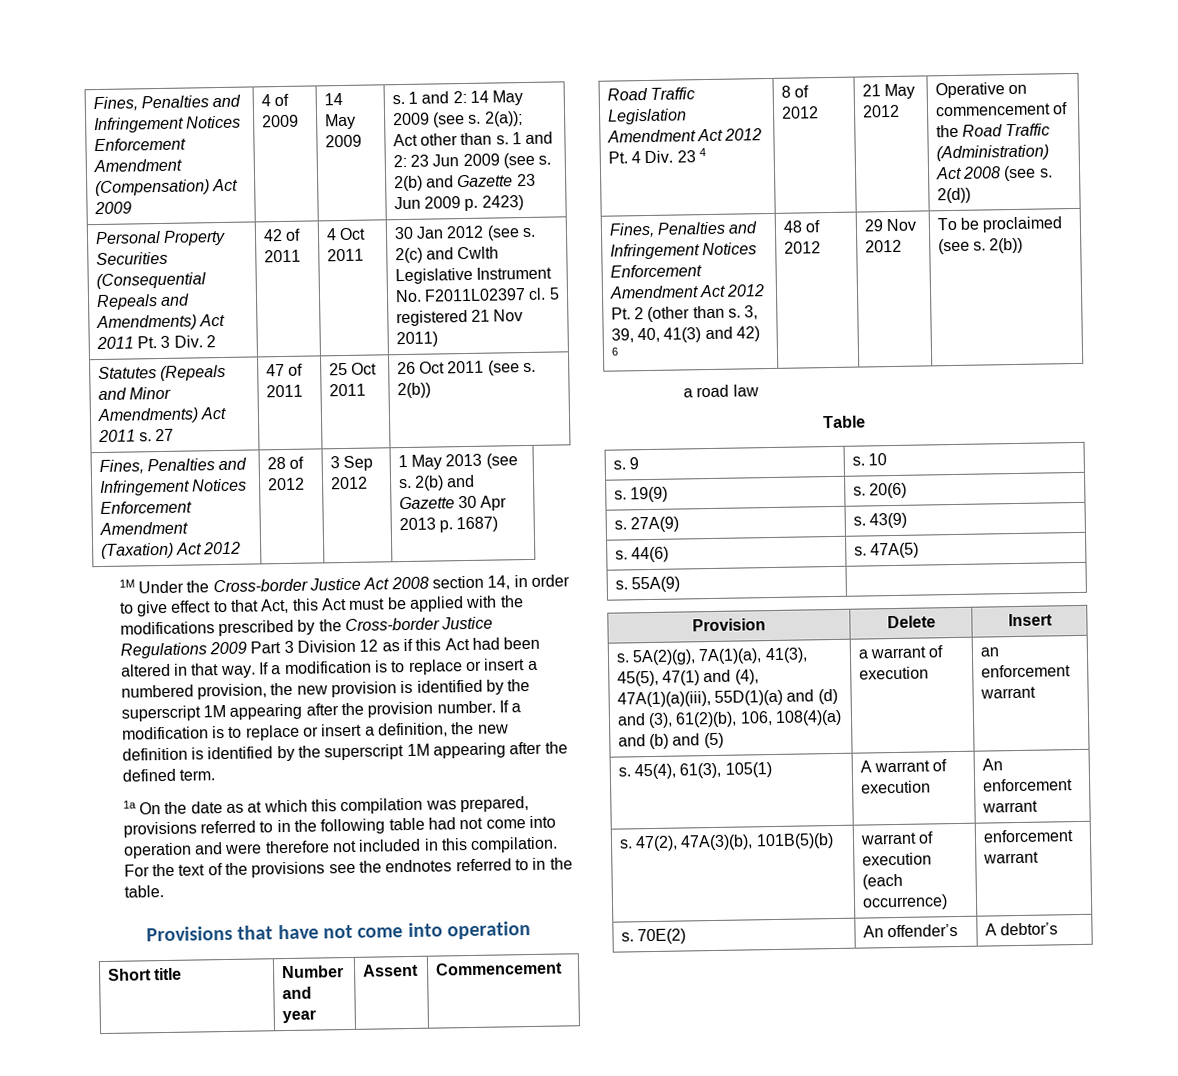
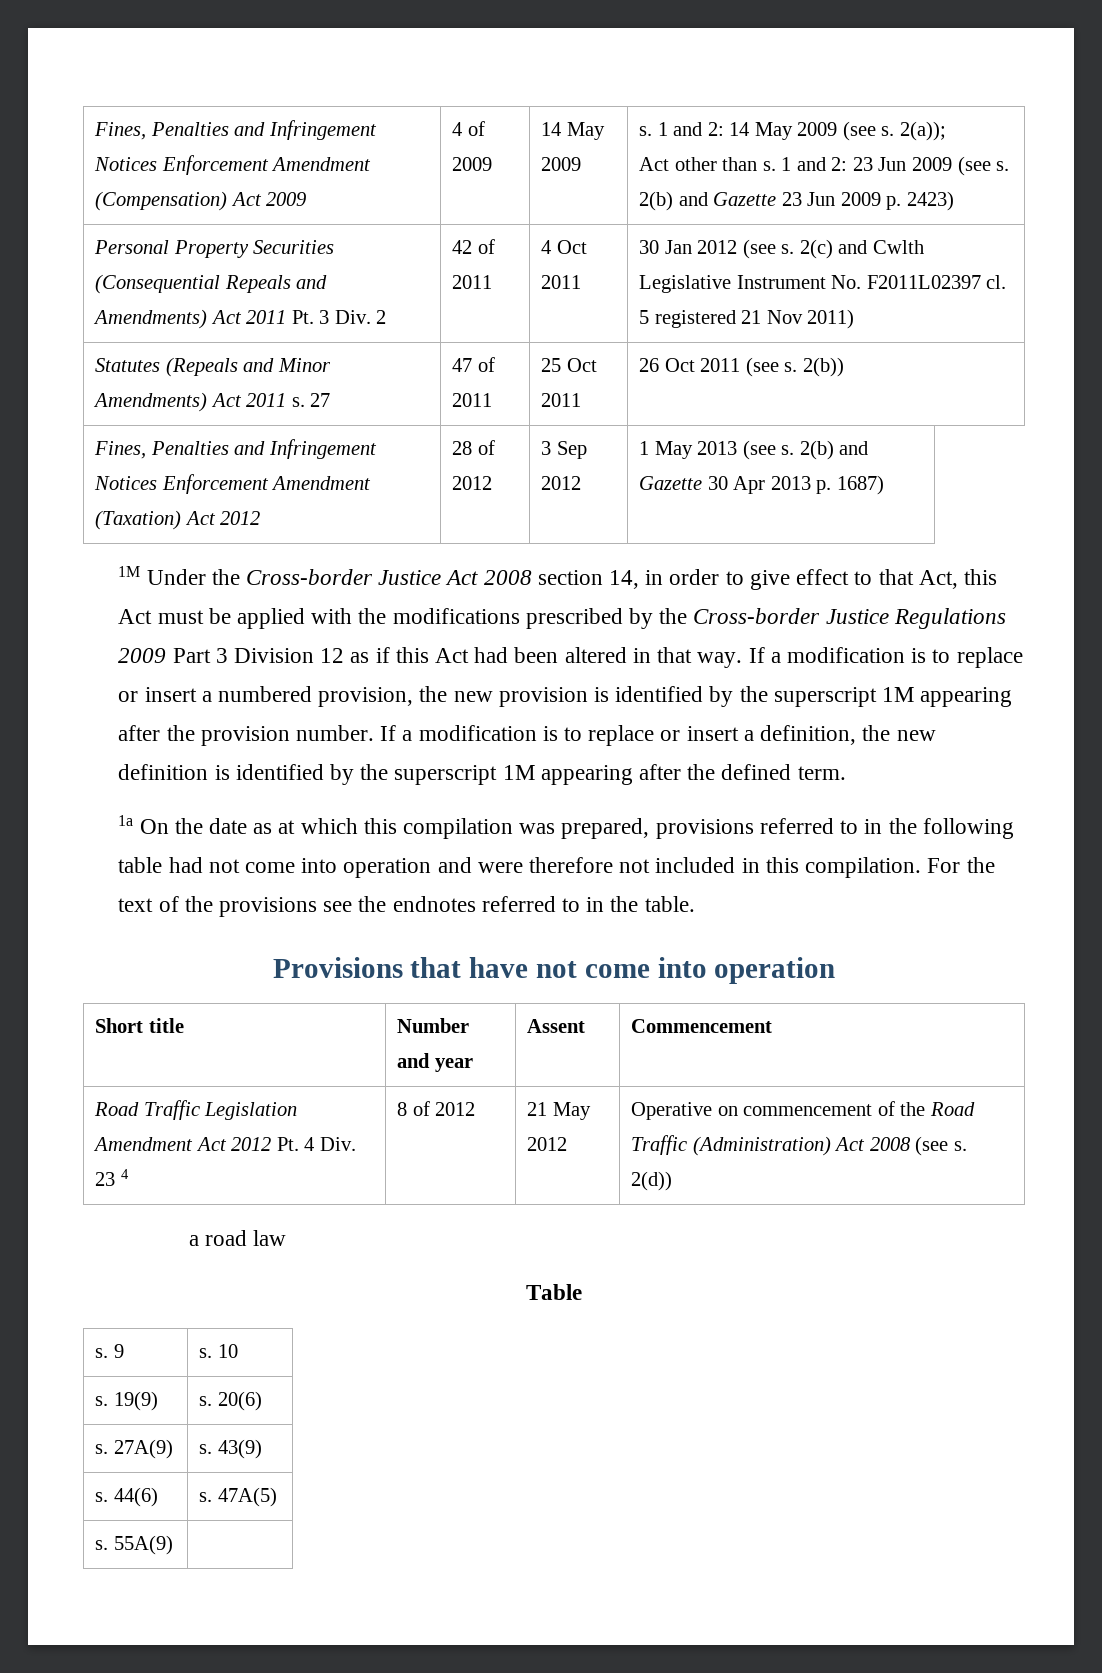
- Fines, Penalties and Infringement Notices Enforcement Amendment Act 2012 Pt. 2 (other than s. 3, 39, 40, 41(3) and 42) 6 | 48 of 2012 | 29 Nov 2012 | To be proclaimed (see s. 2(b))
- Provision | Delete | Insert
- s. 5A(2)(g), 7A(1)(a), 41(3), 45(5), 47(1) and (4), 47A(1)(a)(iii), 55D(1)(a) and (d) and (3), 61(2)(b), 106, 108(4)(a) and (b) and (5) | a warrant of execution | an enforcement warrant
- s. 45(4), 61(3), 105(1) | A warrant of execution | An enforcement warrant
- s. 47(2), 47A(3)(b), 101B(5)(b) | warrant of execution (each occurrence) | enforcement warrant
- s. 70E(2) | An offender’s | A debtor’s

